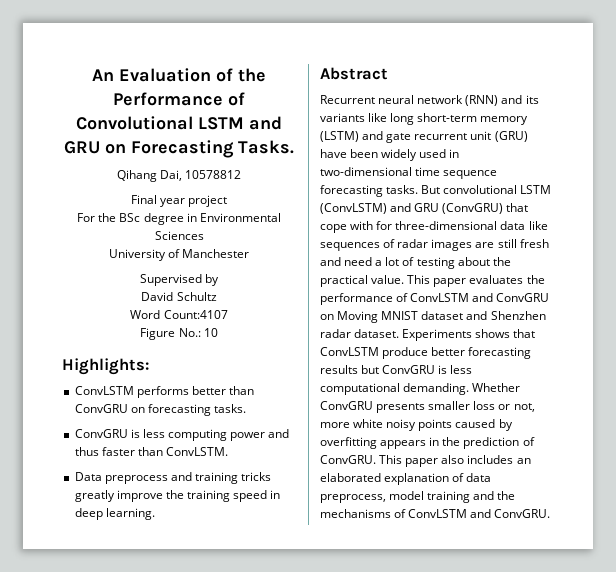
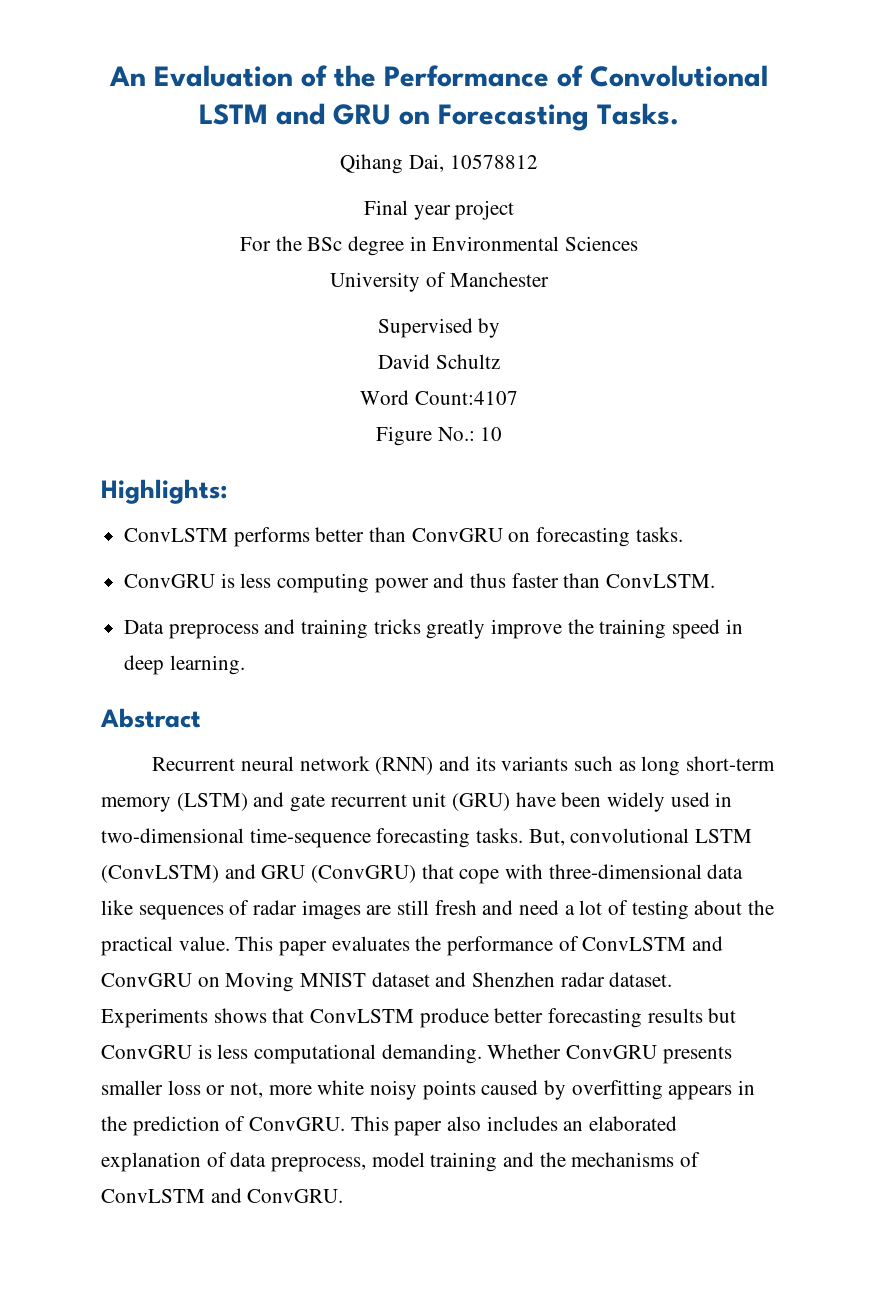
- Recurrent neural network (RNN) and its variants like long short-term memory (LSTM) and gate recurrent unit (GRU) have been widely used in two-dimensional time sequence forecasting tasks. But convolutional LSTM (ConvLSTM) and GRU (ConvGRU) that cope with for three-dimensional data like sequences of radar images are still fresh and need a lot of testing about the practical value.
+ Recurrent neural network (RNN) and its variants such as long short-term memory (LSTM) and gate recurrent unit (GRU) have been widely used in two-dimensional time-sequence forecasting tasks. But, convolutional LSTM (ConvLSTM) and GRU (ConvGRU) that cope with three-dimensional data like sequences of radar images are still fresh and need a lot of testing about the practical value.

